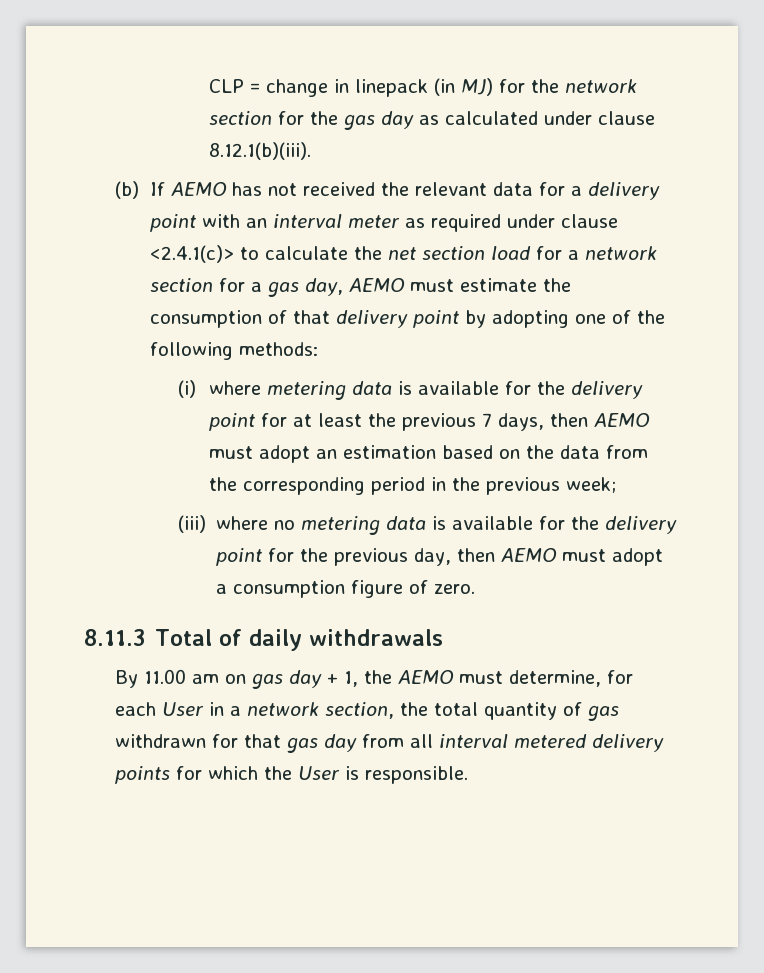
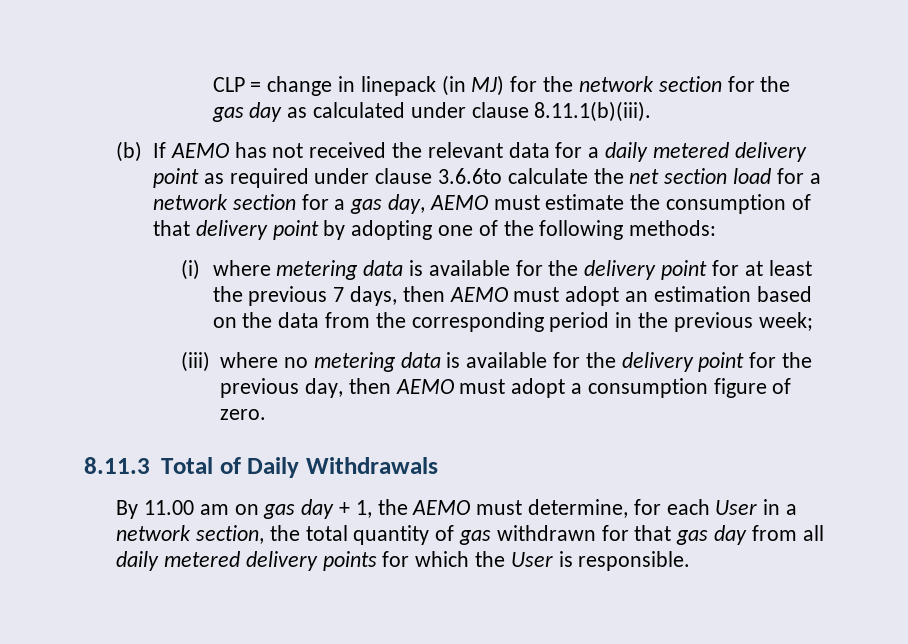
- CLP = change in linepack (in MJ) for the network section for the gas day as calculated under clause 8.12.1(b)(iii).
+ CLP = change in linepack (in MJ) for the network section for the gas day as calculated under clause 8.11.1(b)(iii).
- (b) If AEMO has not received the relevant data for a delivery point with an interval meter as required under clause <2.4.1(c)> to calculate the net section load for a network section for a gas day, AEMO must estimate the consumption of that delivery point by adopting one of the following methods:
+ (b) If AEMO has not received the relevant data for a daily metered delivery point as required under clause 3.6.6to calculate the net section load for a network section for a gas day, AEMO must estimate the consumption of that delivery point by adopting one of the following methods:
- 8.11.3 Total of daily withdrawals
+ 8.11.3 Total of Daily Withdrawals
- By 11.00 am on gas day + 1, the AEMO must determine, for each User in a network section, the total quantity of gas withdrawn for that gas day from all interval metered delivery points for which the User is responsible.
+ By 11.00 am on gas day + 1, the AEMO must determine, for each User in a network section, the total quantity of gas withdrawn for that gas day from all daily metered delivery points for which the User is responsible.

